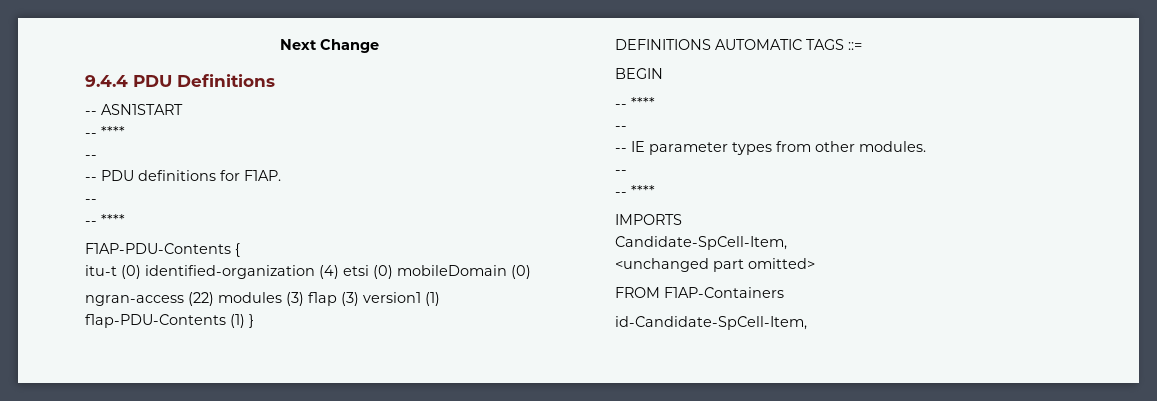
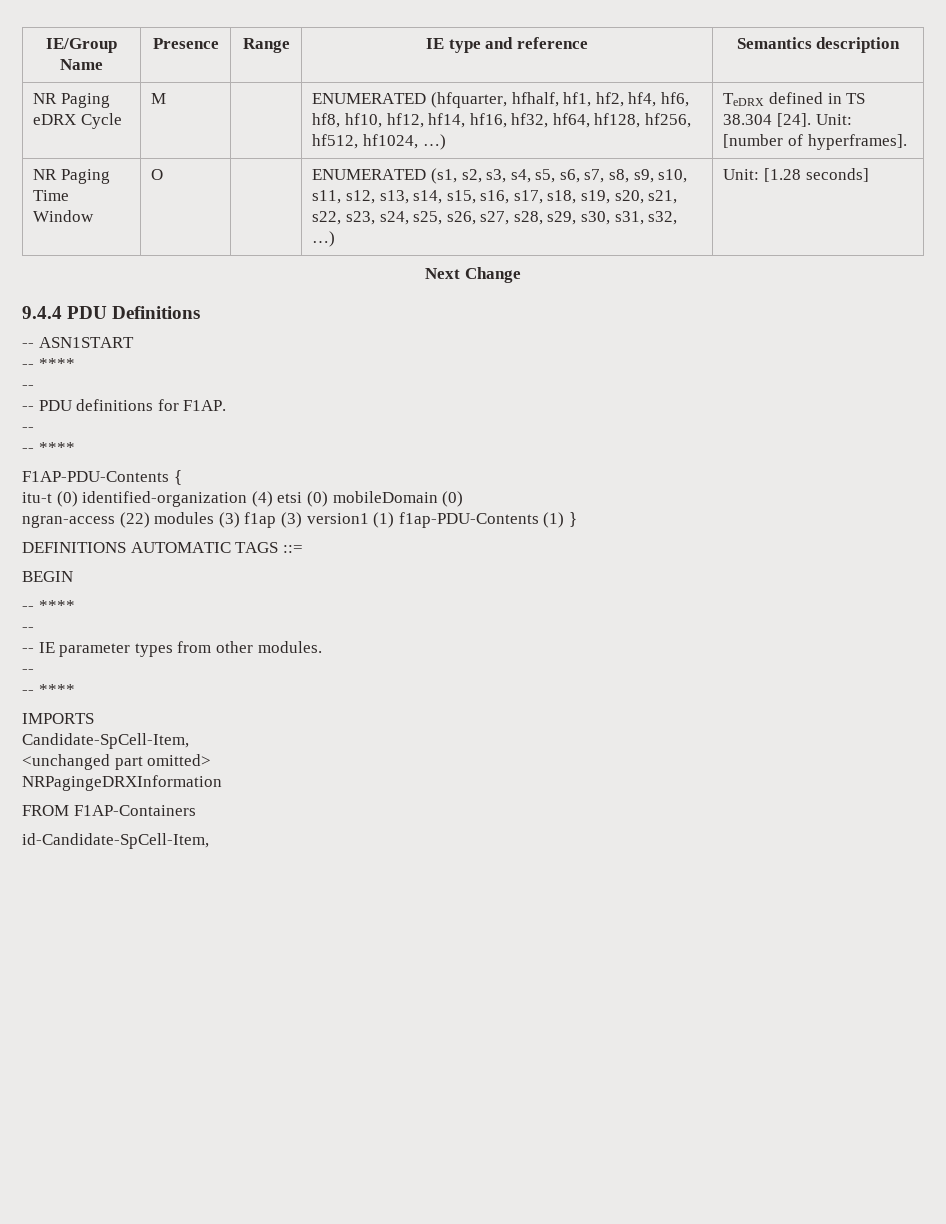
+ IE/Group Name | Presence | Range | IE type and reference | Semantics description
+ NR Paging eDRX Cycle | M | | ENUMERATED (hfquarter, hfhalf, hf1, hf2, hf4, hf6, hf8, hf10, hf12, hf14, hf16, hf32, hf64, hf128, hf256, hf512, hf1024, …) | TeDRX defined in TS 38.304 [24]. Unit: [number of hyperframes].
+ NR Paging Time Window | O | | ENUMERATED (s1, s2, s3, s4, s5, s6, s7, s8, s9, s10, s11, s12, s13, s14, s15, s16, s17, s18, s19, s20, s21, s22, s23, s24, s25, s26, s27, s28, s29, s30, s31, s32, …) | Unit: [1.28 seconds]
+ NRPagingeDRXInformation

